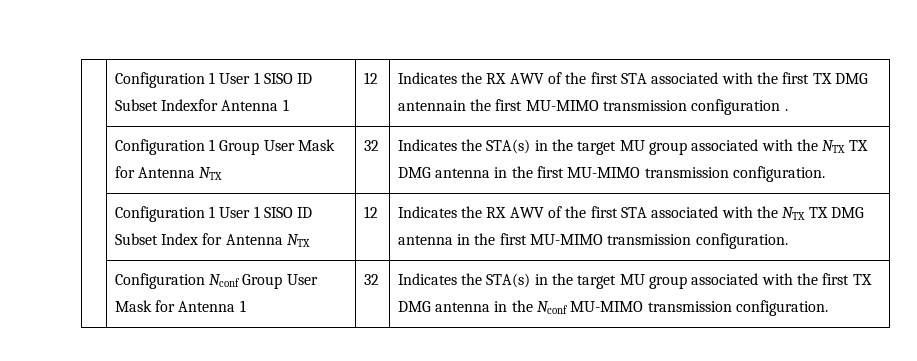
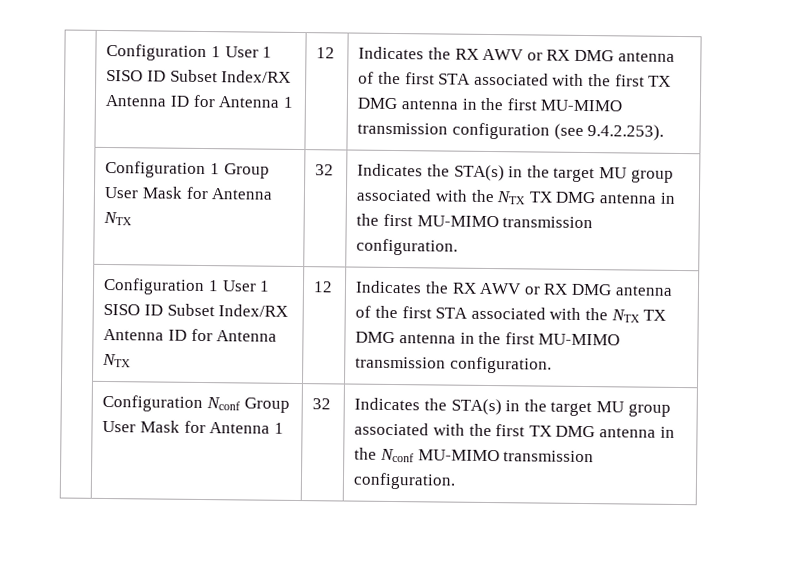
- Configuration 1 User 1 SISO ID Subset Indexfor Antenna 1
+ Configuration 1 User 1 SISO ID Subset Index/RX Antenna ID for Antenna 1
- Indicates the RX AWV of the first STA associated with the first TX DMG antennain the first MU-MIMO transmission configuration .
+ Indicates the RX AWV or RX DMG antenna of the first STA associated with the first TX DMG antenna in the first MU-MIMO transmission configuration (see 9.4.2.253).
- | Configuration 1 User 1 SISO ID Subset Index for Antenna NTX | 12 | Indicates the RX AWV of the first STA associated with the NTX TX DMG antenna in the first MU-MIMO transmission configuration.
+ | Configuration 1 User 1 SISO ID Subset Index/RX Antenna ID for Antenna NTX | 12 | Indicates the RX AWV or RX DMG antenna of the first STA associated with the NTX TX DMG antenna in the first MU-MIMO transmission configuration.

